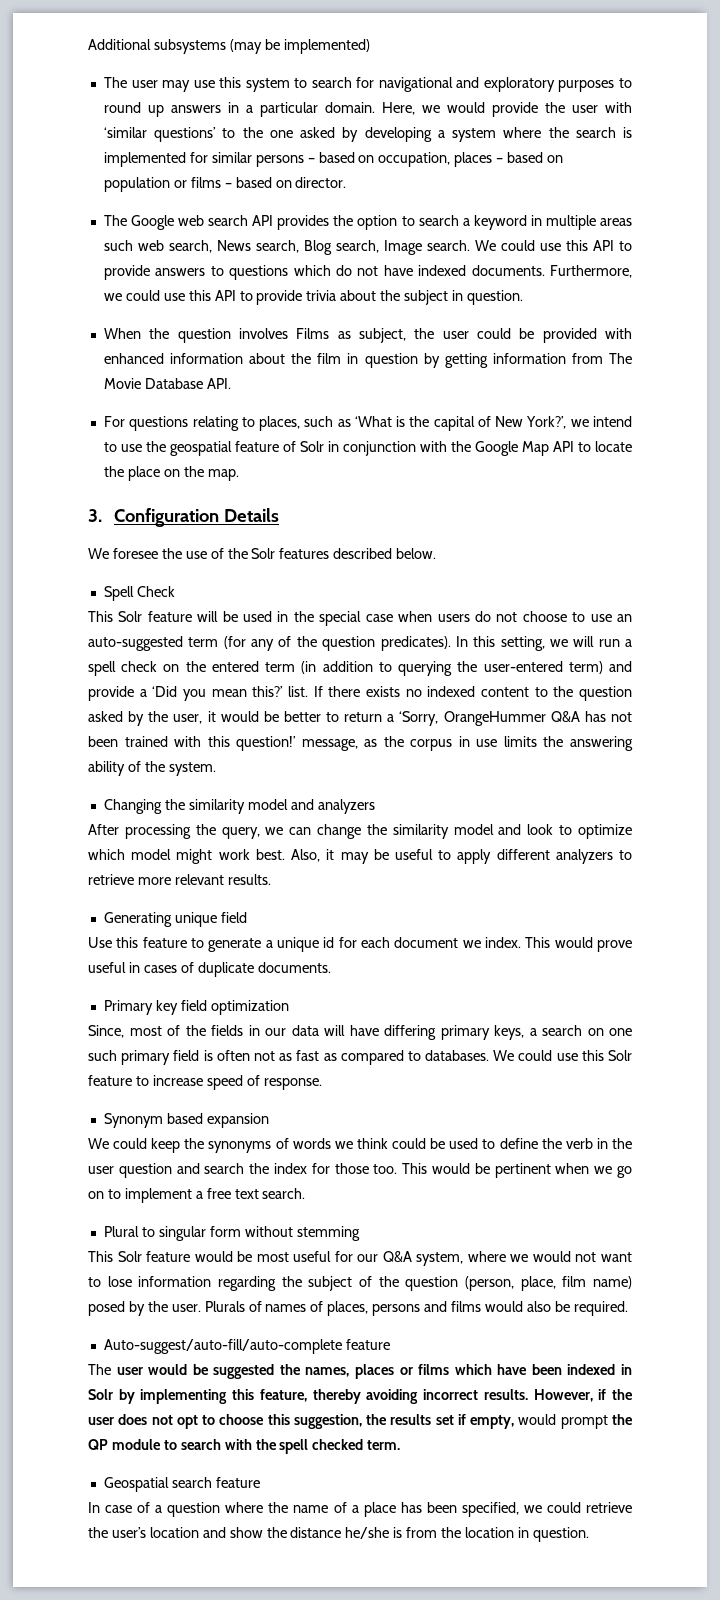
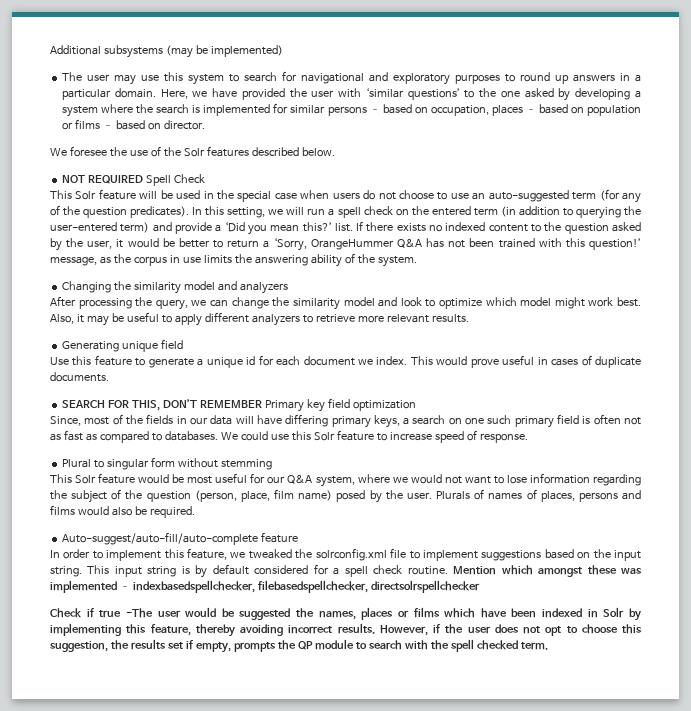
- Here, we would provide the user with ‘similar questions’ to the one asked by developing a system where the search is implemented for similar persons – based on occupation, places – based on population or films – based on director.
+ Here, we have provided the user with ‘similar questions’ to the one asked by developing a system where the search is implemented for similar persons – based on occupation, places – based on population or films – based on director.
- The Google web search API provides the option to search a keyword in multiple areas such web search, News search, Blog search, Image search. We could use this API to provide answers to questions which do not have indexed documents. Furthermore, we could use this API to provide trivia about the subject in question.
- When the question involves Films as subject, the user could be provided with enhanced information about the film in question by getting information from The Movie Database API.
- For questions relating to places, such as ‘What is the capital of New York?’, we intend to use the geospatial feature of Solr in conjunction with the Google Map API to locate the place on the map.
- 3. Configuration Details
- Spell Check
+ NOT REQUIRED Spell Check
- Primary key field optimization
+ SEARCH FOR THIS, DON’T REMEMBER Primary key field optimization
- Synonym based expansion
- We could keep the synonyms of words we think could be used to define the verb in the user question and search the index for those too. This would be pertinent when we go on to implement a free text search.
- The user would be suggested the names, places or films which have been indexed in Solr by implementing this feature, thereby avoiding incorrect results.
+ In order to implement this feature, we tweaked the solrconfig.xml file to implement suggestions based on the input string. This input string is by default considered for a spell check routine. Mention which amongst these was implemented – indexbasedspellchecker, filebasedspellchecker, directsolrspellchecker
+ Check if true -The user would be suggested the names, places or films which have been indexed in Solr by implementing this feature, thereby avoiding incorrect results.
- However, if the user does not opt to choose this suggestion, the results set if empty, would prompt the QP module to search with the spell checked term.
+ However, if the user does not opt to choose this suggestion, the results set if empty, prompts the QP module to search with the spell checked term.
- Geospatial search feature
- In case of a question where the name of a place has been specified, we could retrieve the user’s location and show the distance he/she is from the location in question.

